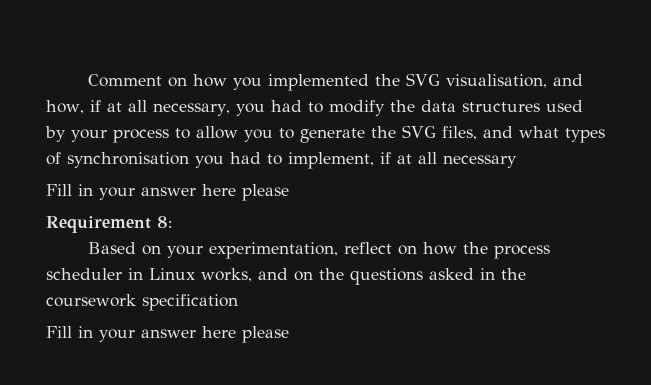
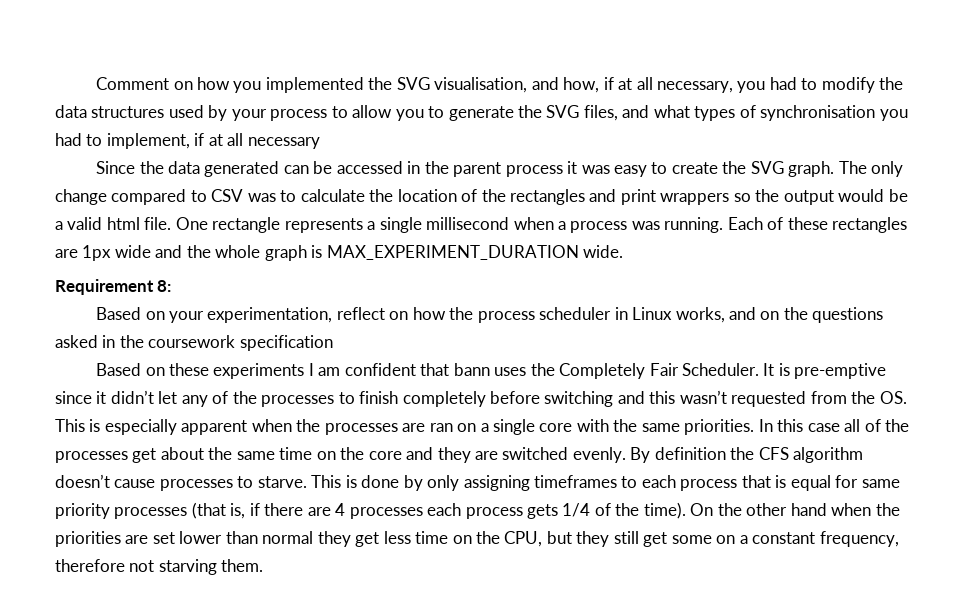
  Comment on how you implemented the SVG visualisation, and how, if at all necessary, you had to modify the data structures used by your process to allow you to generate the SVG files, and what types of synchronisation you had to implement, if at all necessary
- Fill in your answer here please
+ Since the data generated can be accessed in the parent process it was easy to create the SVG graph. The only change compared to CSV was to calculate the location of the rectangles and print wrappers so the output would be a valid html file. One rectangle represents a single millisecond when a process was running. Each of these rectangles are 1px wide and the whole graph is MAX_EXPERIMENT_DURATION wide.
  Based on your experimentation, reflect on how the process scheduler in Linux works, and on the questions asked in the coursework specification
- Fill in your answer here please
+ Based on these experiments I am confident that bann uses the Completely Fair Scheduler. It is pre-emptive since it didn’t let any of the processes to finish completely before switching and this wasn’t requested from the OS. This is especially apparent when the processes are ran on a single core with the same priorities. In this case all of the processes get about the same time on the core and they are switched evenly. By definition the CFS algorithm doesn’t cause processes to starve. This is done by only assigning timeframes to each process that is equal for same priority processes (that is, if there are 4 processes each process gets 1/4 of the time). On the other hand when the priorities are set lower than normal they get less time on the CPU, but they still get some on a constant frequency, therefore not starving them.

